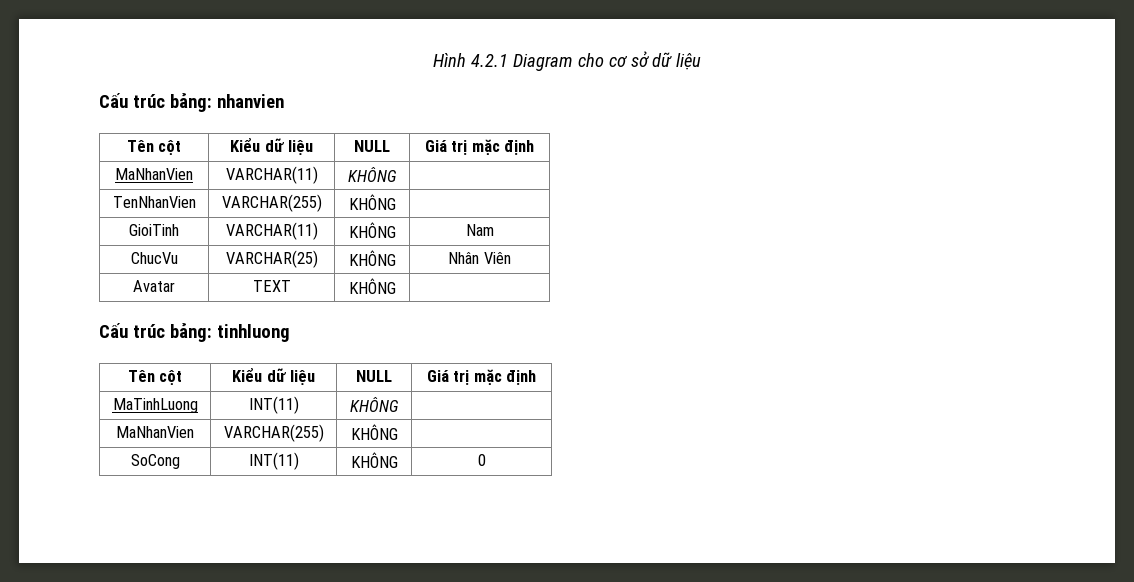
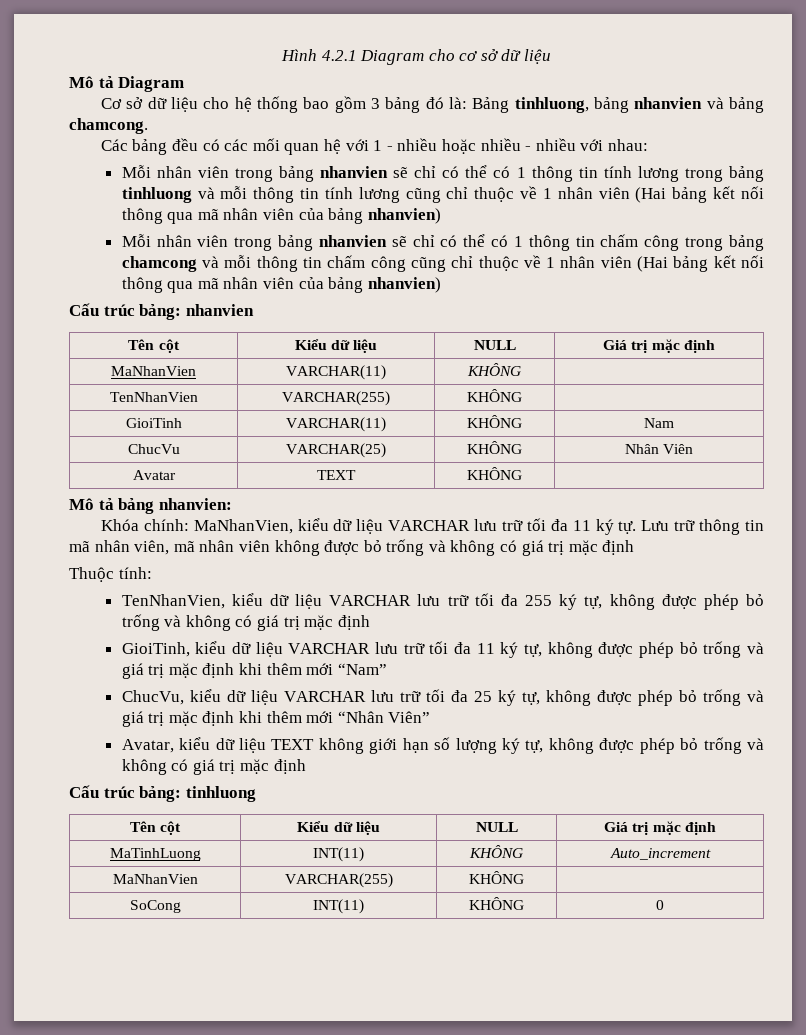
+ Mô tả Diagram
+ Cơ sở dữ liệu cho hệ thống bao gồm 3 bảng đó là: Bảng tinhluong, bảng nhanvien và bảng chamcong.
+ Các bảng đều có các mối quan hệ với 1 - nhiều hoặc nhiều - nhiều với nhau:
+ Mỗi nhân viên trong bảng nhanvien sẽ chỉ có thể có 1 thông tin tính lương trong bảng tinhluong và mỗi thông tin tính lương cũng chỉ thuộc về 1 nhân viên (Hai bảng kết nối thông qua mã nhân viên của bảng nhanvien)
+ Mỗi nhân viên trong bảng nhanvien sẽ chỉ có thể có 1 thông tin chấm công trong bảng chamcong và mỗi thông tin chấm công cũng chỉ thuộc về 1 nhân viên (Hai bảng kết nối thông qua mã nhân viên của bảng nhanvien)
+ Mô tả bảng nhanvien:
+ Khóa chính: MaNhanVien, kiểu dữ liệu VARCHAR lưu trữ tối đa 11 ký tự. Lưu trữ thông tin mã nhân viên, mã nhân viên không được bỏ trống và không có giá trị mặc định
+ Thuộc tính:
+ TenNhanVien, kiểu dữ liệu VARCHAR lưu trữ tối đa 255 ký tự, không được phép bỏ trống và không có giá trị mặc định
+ GioiTinh, kiểu dữ liệu VARCHAR lưu trữ tối đa 11 ký tự, không được phép bỏ trống và giá trị mặc định khi thêm mới “Nam”
+ ChucVu, kiểu dữ liệu VARCHAR lưu trữ tối đa 25 ký tự, không được phép bỏ trống và giá trị mặc định khi thêm mới “Nhân Viên”
+ Avatar, kiểu dữ liệu TEXT không giới hạn số lượng ký tự, không được phép bỏ trống và không có giá trị mặc định
- MaTinhLuong | INT(11) | KHÔNG |
+ MaTinhLuong | INT(11) | KHÔNG | Auto_increment

